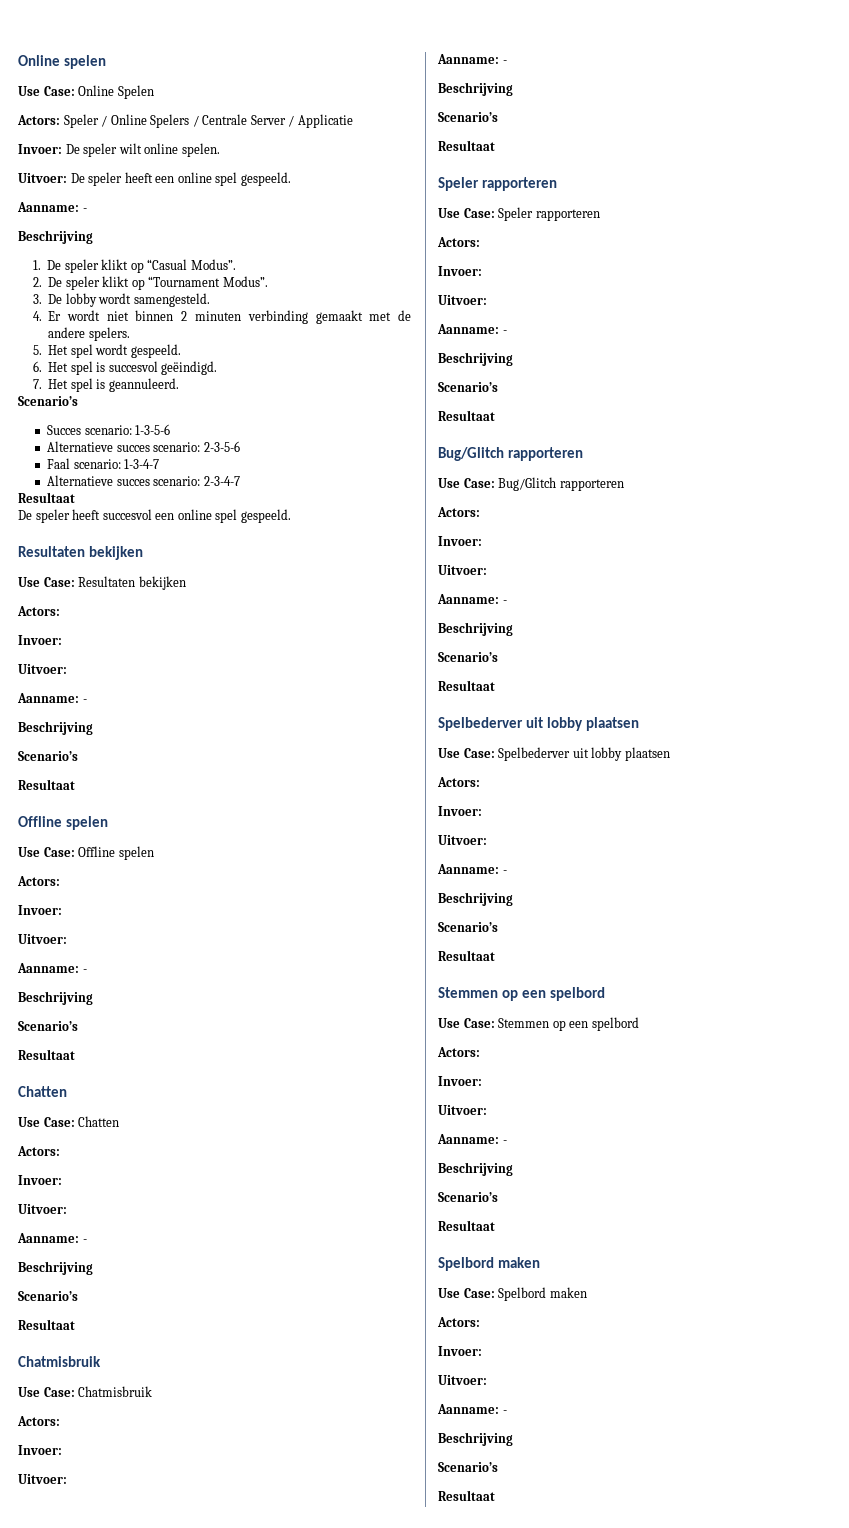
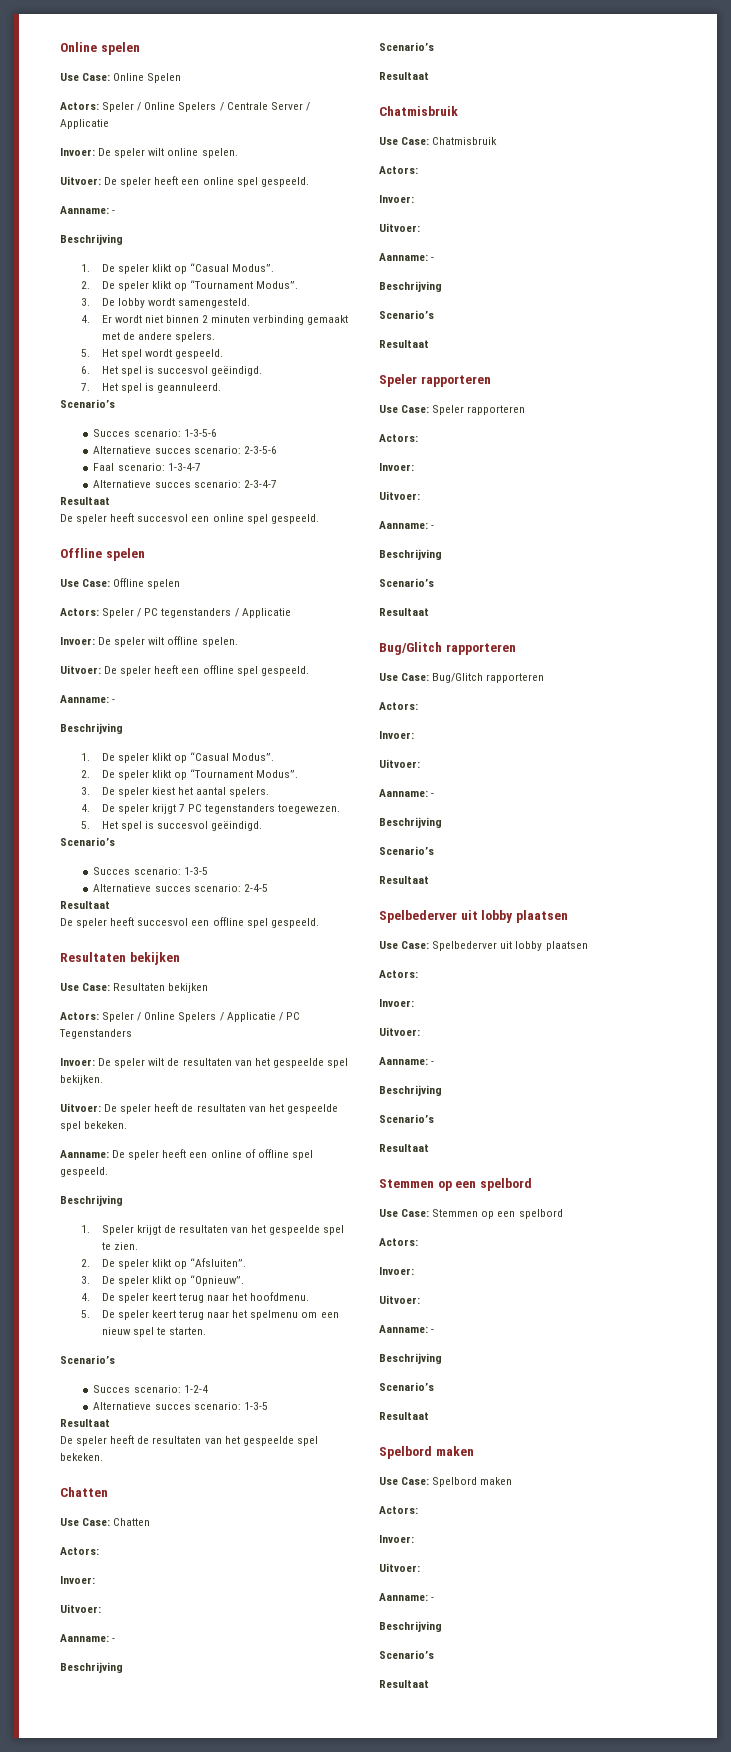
  De speler heeft succesvol een online spel gespeeld.
+ Offline spelen
+ Use Case: Offline spelen
+ Actors: Speler / PC tegenstanders / Applicatie
+ Invoer: De speler wilt offline spelen.
+ Uitvoer: De speler heeft een offline spel gespeeld.
+ Aanname: -
+ Beschrijving
+ 1. De speler klikt op “Casual Modus”.
+ 2. De speler klikt op “Tournament Modus”.
+ 3. De speler kiest het aantal spelers.
+ 4. De speler krijgt 7 PC tegenstanders toegewezen.
+ 5. Het spel is succesvol geëindigd.
+ Scenario’s
+ Succes scenario: 1-3-5
+ Alternatieve succes scenario: 2-4-5
+ Resultaat
+ De speler heeft succesvol een offline spel gespeeld.
  Use Case: Resultaten bekijken
- Actors:
- Invoer:
- Uitvoer:
- Aanname: -
+ Actors: Speler / Online Spelers / Applicatie / PC Tegenstanders
+ Invoer: De speler wilt de resultaten van het gespeelde spel bekijken.
+ Uitvoer: De speler heeft de resultaten van het gespeelde spel bekeken.
+ Aanname: De speler heeft een online of offline spel gespeeld.
  Beschrijving
+ 1. Speler krijgt de resultaten van het gespeelde spel te zien.
+ 2. De speler klikt op “Afsluiten”.
+ 3. De speler klikt op “Opnieuw”.
+ 4. De speler keert terug naar het hoofdmenu.
+ 5. De speler keert terug naar het spelmenu om een nieuw spel te starten.
  Scenario’s
+ Succes scenario: 1-2-4
+ Alternatieve succes scenario: 1-3-5
  Resultaat
- Offline spelen
- Use Case: Offline spelen
- Actors:
- Invoer:
- Uitvoer:
- Aanname: -
- Beschrijving
- Scenario’s
- Resultaat
+ De speler heeft de resultaten van het gespeelde spel bekeken.

